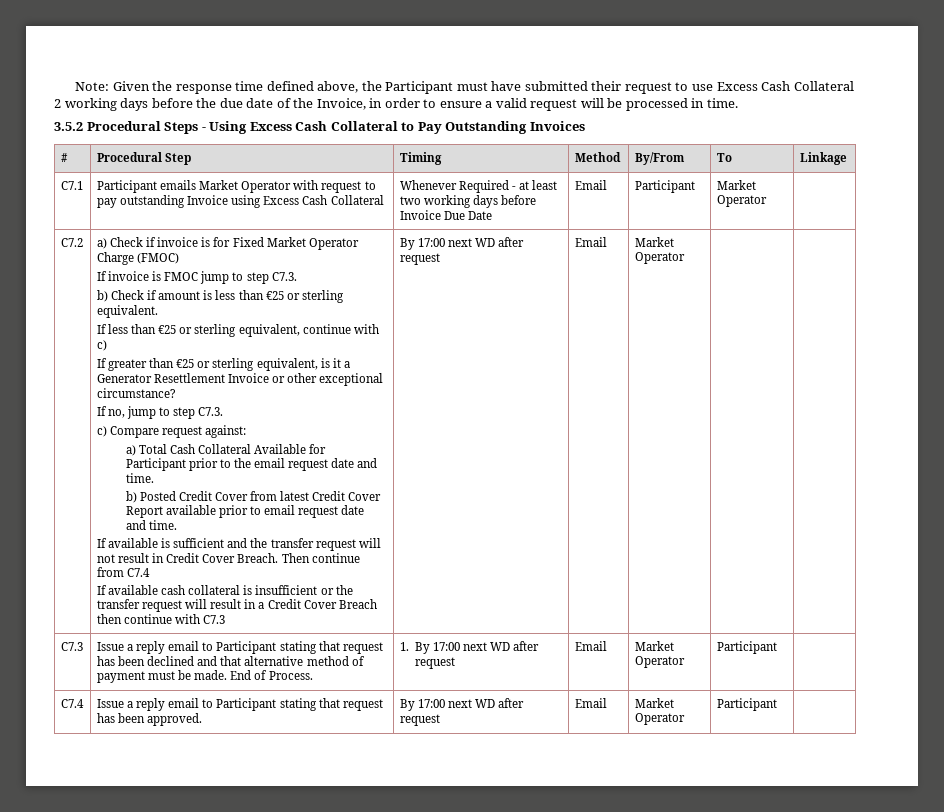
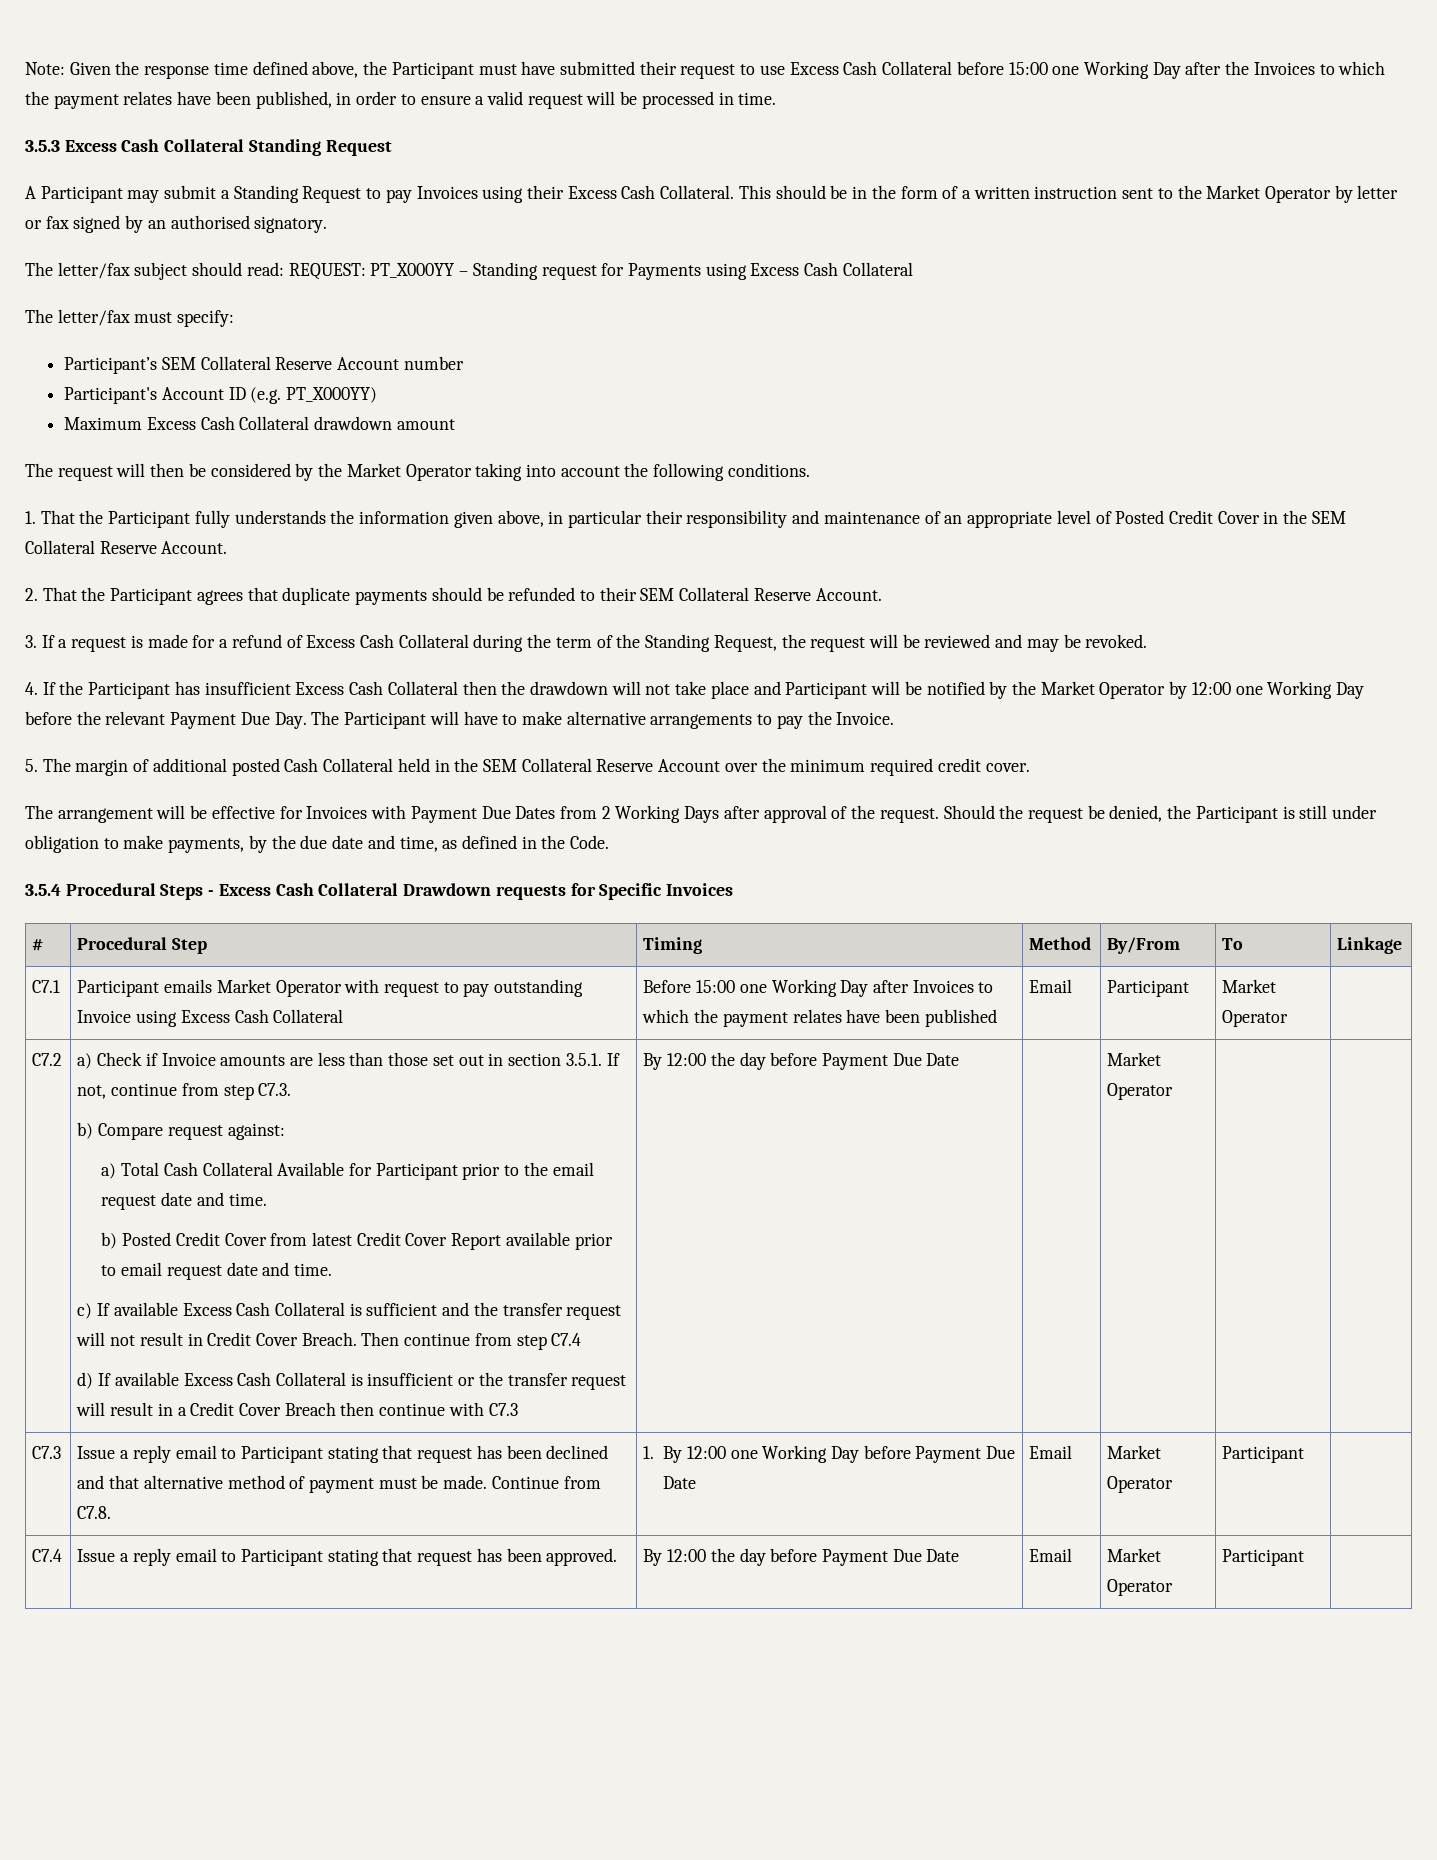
- Note: Given the response time defined above, the Participant must have submitted their request to use Excess Cash Collateral 2 working days before the due date of the Invoice, in order to ensure a valid request will be processed in time.
+ Note: Given the response time defined above, the Participant must have submitted their request to use Excess Cash Collateral before 15:00 one Working Day after the Invoices to which the payment relates have been published, in order to ensure a valid request will be processed in time.
- 3.5.2 Procedural Steps - Using Excess Cash Collateral to Pay Outstanding Invoices
+ 3.5.3 Excess Cash Collateral Standing Request
+ A Participant may submit a Standing Request to pay Invoices using their Excess Cash Collateral. This should be in the form of a written instruction sent to the Market Operator by letter or fax signed by an authorised signatory.
+ The letter/fax subject should read: REQUEST: PT_X000YY – Standing request for Payments using Excess Cash Collateral
+ The letter/fax must specify:
+ Participant’s SEM Collateral Reserve Account number
+ Participant's Account ID (e.g. PT_X000YY)
+ Maximum Excess Cash Collateral drawdown amount
+ The request will then be considered by the Market Operator taking into account the following conditions.
+ 1. That the Participant fully understands the information given above, in particular their responsibility and maintenance of an appropriate level of Posted Credit Cover in the SEM Collateral Reserve Account.
+ 2. That the Participant agrees that duplicate payments should be refunded to their SEM Collateral Reserve Account.
+ 3. If a request is made for a refund of Excess Cash Collateral during the term of the Standing Request, the request will be reviewed and may be revoked.
+ 4. If the Participant has insufficient Excess Cash Collateral then the drawdown will not take place and Participant will be notified by the Market Operator by 12:00 one Working Day before the relevant Payment Due Day. The Participant will have to make alternative arrangements to pay the Invoice.
+ 5. The margin of additional posted Cash Collateral held in the SEM Collateral Reserve Account over the minimum required credit cover.
+ The arrangement will be effective for Invoices with Payment Due Dates from 2 Working Days after approval of the request. Should the request be denied, the Participant is still under obligation to make payments, by the due date and time, as defined in the Code.
+ 3.5.4 Procedural Steps - Excess Cash Collateral Drawdown requests for Specific Invoices
- C7.1 | Participant emails Market Operator with request to pay outstanding Invoice using Excess Cash Collateral | Whenever Required - at least two working days before Invoice Due Date | Email | Participant | Market Operator |
+ C7.1 | Participant emails Market Operator with request to pay outstanding Invoice using Excess Cash Collateral | Before 15:00 one Working Day after Invoices to which the payment relates have been published | Email | Participant | Market Operator |
- a) Check if invoice is for Fixed Market Operator Charge (FMOC)
- If invoice is FMOC jump to step C7.3.
- b) Check if amount is less than €25 or sterling equivalent.
- If less than €25 or sterling equivalent, continue with c)
- If greater than €25 or sterling equivalent, is it a Generator Resettlement Invoice or other exceptional circumstance?
- If no, jump to step C7.3.
- c) Compare request against:
+ a) Check if Invoice amounts are less than those set out in section 3.5.1. If not, continue from step C7.3.
+ b) Compare request against:
- If available is sufficient and the transfer request will not result in Credit Cover Breach.
+ c) If available Excess Cash Collateral is sufficient and the transfer request will not result in Credit Cover Breach.
- Then continue from C7.4
+ Then continue from step C7.4
- If available cash collateral is insufficient or the transfer request will result in a Credit Cover Breach then continue with C7.3 | By 17:00 next WD after request | Email
+ d) If available Excess Cash Collateral is insufficient or the transfer request will result in a Credit Cover Breach then continue with C7.3 | By 12:00 the day before Payment Due Date
- C7.3 | Issue a reply email to Participant stating that request has been declined and that alternative method of payment must be made. End of Process. | 1. By 17:00 next WD after request | Email | Market Operator | Participant |
+ C7.3 | Issue a reply email to Participant stating that request has been declined and that alternative method of payment must be made. Continue from C7.8. | 1. By 12:00 one Working Day before Payment Due Date | Email | Market Operator | Participant |
- C7.4 | Issue a reply email to Participant stating that request has been approved. | By 17:00 next WD after request | Email | Market Operator | Participant |
+ C7.4 | Issue a reply email to Participant stating that request has been approved. | By 12:00 the day before Payment Due Date | Email | Market Operator | Participant |

